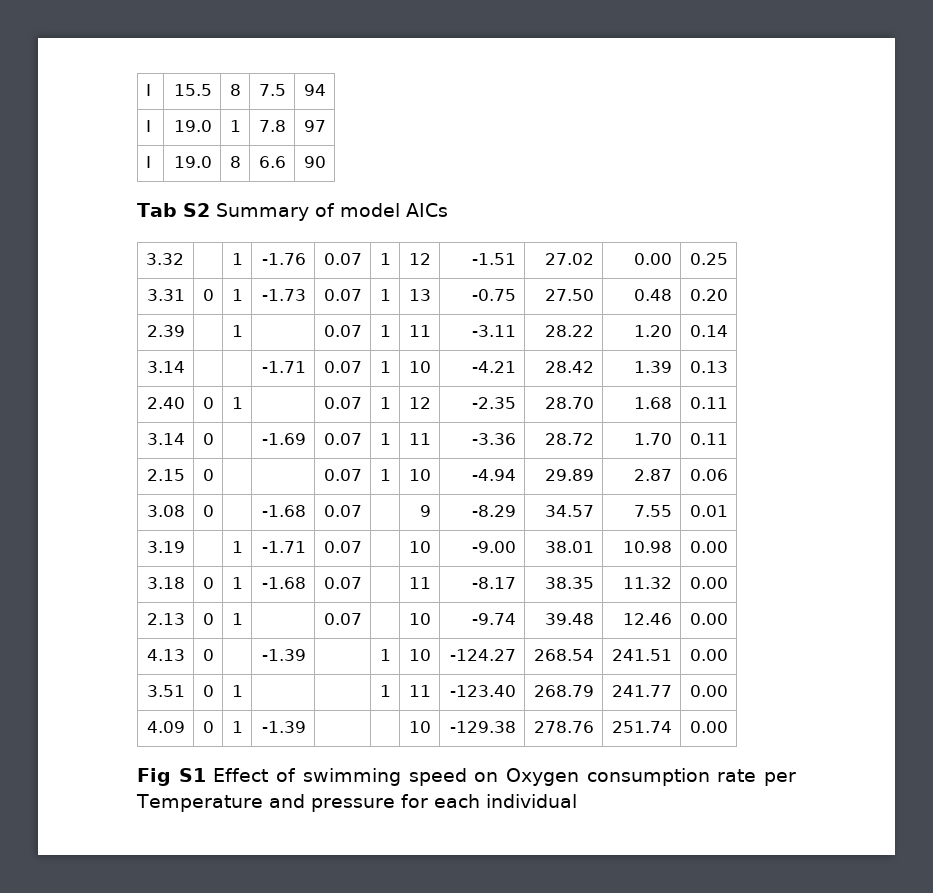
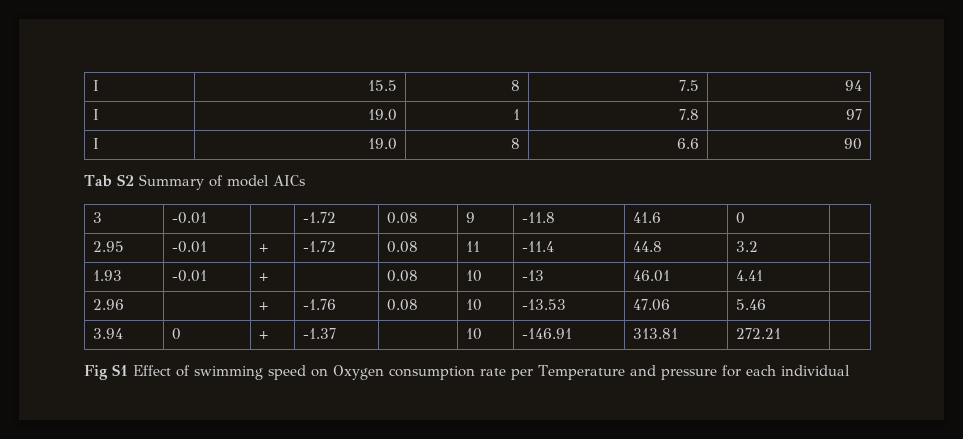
- 3.32 | | 1 | -1.76 | 0.07 | 1 | 12 | -1.51 | 27.02 | 0.00 | 0.25
- 3.31 | 0 | 1 | -1.73 | 0.07 | 1 | 13 | -0.75 | 27.50 | 0.48 | 0.20
- 2.39 | | 1 | | 0.07 | 1 | 11 | -3.11 | 28.22 | 1.20 | 0.14
- 3.14 | | | -1.71 | 0.07 | 1 | 10 | -4.21 | 28.42 | 1.39 | 0.13
- 2.40 | 0 | 1 | | 0.07 | 1 | 12 | -2.35 | 28.70 | 1.68 | 0.11
- 3.14 | 0 | | -1.69 | 0.07 | 1 | 11 | -3.36 | 28.72 | 1.70 | 0.11
- 2.15 | 0 | | | 0.07 | 1 | 10 | -4.94 | 29.89 | 2.87 | 0.06
- 3.08 | 0 | | -1.68 | 0.07 | | 9 | -8.29 | 34.57 | 7.55 | 0.01
- 3.19 | | 1 | -1.71 | 0.07 | | 10 | -9.00 | 38.01 | 10.98 | 0.00
- 3.18 | 0 | 1 | -1.68 | 0.07 | | 11 | -8.17 | 38.35 | 11.32 | 0.00
- 2.13 | 0 | 1 | | 0.07 | | 10 | -9.74 | 39.48 | 12.46 | 0.00
- 4.13 | 0 | | -1.39 | | 1 | 10 | -124.27 | 268.54 | 241.51 | 0.00
- 3.51 | 0 | 1 | | | 1 | 11 | -123.40 | 268.79 | 241.77 | 0.00
- 4.09 | 0 | 1 | -1.39 | | | 10 | -129.38 | 278.76 | 251.74 | 0.00
+ 3 | -0.01 | | -1.72 | 0.08 | 9 | -11.8 | 41.6 | 0 |
+ 2.95 | -0.01 | + | -1.72 | 0.08 | 11 | -11.4 | 44.8 | 3.2 |
+ 1.93 | -0.01 | + | | 0.08 | 10 | -13 | 46.01 | 4.41 |
+ 2.96 | | + | -1.76 | 0.08 | 10 | -13.53 | 47.06 | 5.46 |
+ 3.94 | 0 | + | -1.37 | | 10 | -146.91 | 313.81 | 272.21 |

